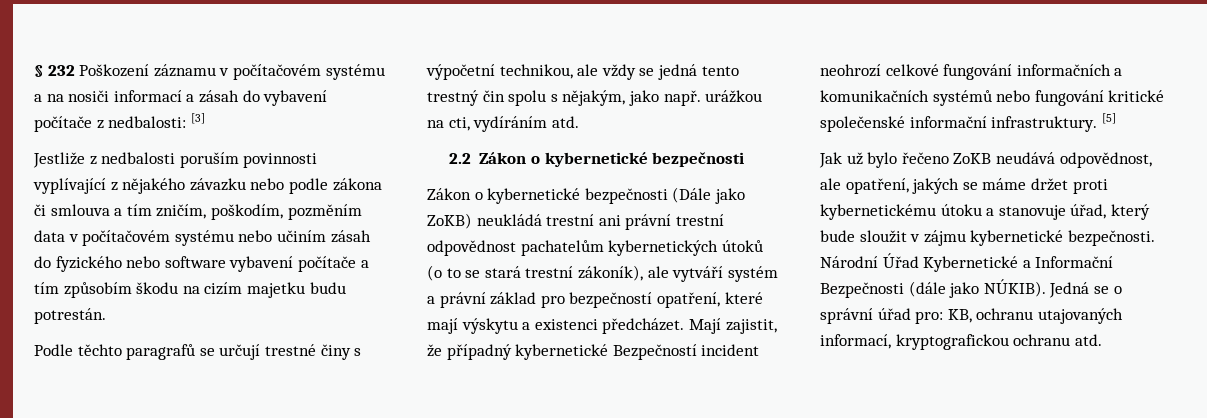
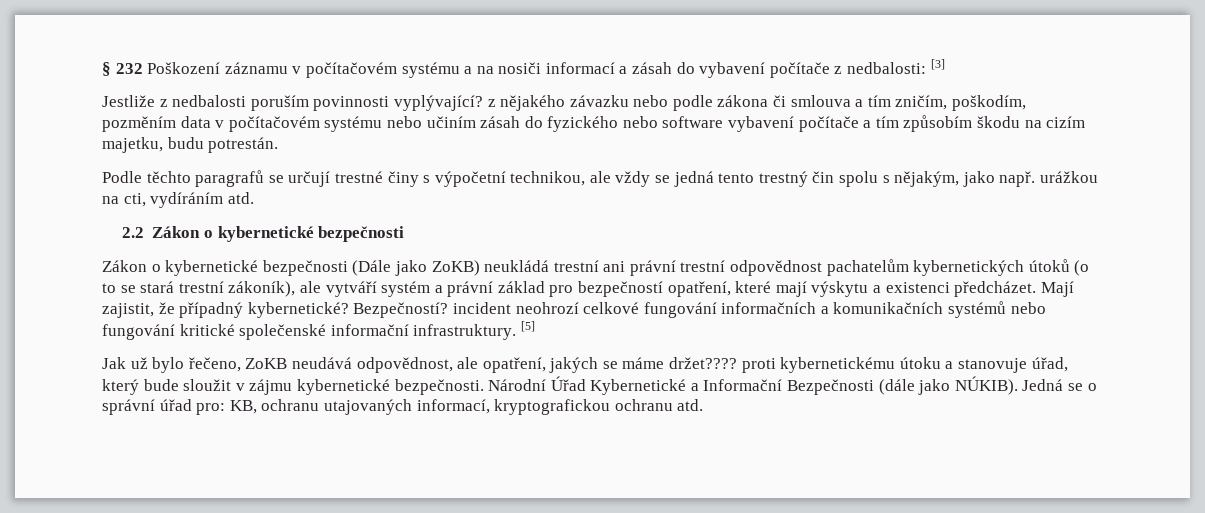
- Jestliže z nedbalosti poruším povinnosti vyplívající z nějakého závazku nebo podle zákona či smlouva a tím zničím, poškodím, pozměním data v počítačovém systému nebo učiním zásah do fyzického nebo software vybavení počítače a tím způsobím škodu na cizím majetku budu potrestán.
+ Jestliže z nedbalosti poruším povinnosti vyplývající? z nějakého závazku nebo podle zákona či smlouva a tím zničím, poškodím, pozměním data v počítačovém systému nebo učiním zásah do fyzického nebo software vybavení počítače a tím způsobím škodu na cizím majetku, budu potrestán.
- Mají zajistit, že případný kybernetické Bezpečností incident neohrozí celkové fungování informačních a komunikačních systémů nebo fungování kritické společenské informační infrastruktury.
+ Mají zajistit, že případný kybernetické? Bezpečností? incident neohrozí celkové fungování informačních a komunikačních systémů nebo fungování kritické společenské informační infrastruktury.
- Jak už bylo řečeno ZoKB neudává odpovědnost, ale opatření, jakých se máme držet proti kybernetickému útoku a stanovuje úřad, který bude sloužit v zájmu kybernetické bezpečnosti.
+ Jak už bylo řečeno, ZoKB neudává odpovědnost, ale opatření, jakých se máme držet???? proti kybernetickému útoku a stanovuje úřad, který bude sloužit v zájmu kybernetické bezpečnosti.

